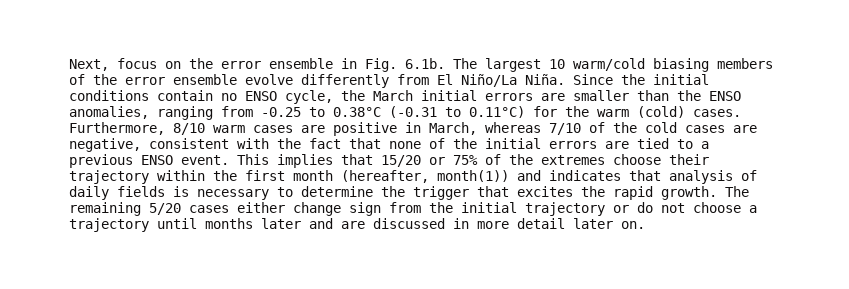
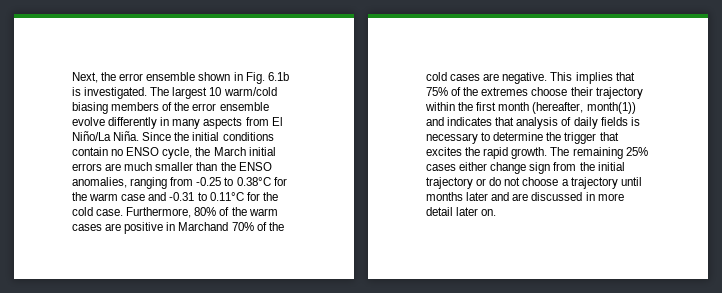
- Next, focus on the error ensemble in Fig. 6.1b. The largest 10 warm/cold biasing members of the error ensemble evolve differently from El Niño/La Niña.
+ Next, the error ensemble shown in Fig. 6.1b is investigated. The largest 10 warm/cold biasing members of the error ensemble evolve differently in many aspects from El Niño/La Niña.
- Since the initial conditions contain no ENSO cycle, the March initial errors are smaller than the ENSO anomalies, ranging from -0.25 to 0.38°C (-0.31 to 0.11°C) for the warm (cold) cases. Furthermore, 8/10 warm cases are positive in March, whereas 7/10 of the cold cases are negative, consistent with the fact that none of the initial errors are tied to a previous ENSO event.
+ Since the initial conditions contain no ENSO cycle, the March initial errors are much smaller than the ENSO anomalies, ranging from -0.25 to 0.38°C for the warm case and -0.31 to 0.11°C for the cold case. Furthermore, 80% of the warm cases are positive in Marchand 70% of the cold cases are negative.
- This implies that 15/20 or 75% of the extremes choose their trajectory within the first month (hereafter, month(1)) and indicates that analysis of daily fields is necessary to determine the trigger that excites the rapid growth.
+ This implies that 75% of the extremes choose their trajectory within the first month (hereafter, month(1)) and indicates that analysis of daily fields is necessary to determine the trigger that excites the rapid growth.
- The remaining 5/20 cases either change sign from the initial trajectory or do not choose a trajectory until months later and are discussed in more detail later on.
+ The remaining 25% cases either change sign from the initial trajectory or do not choose a trajectory until months later and are discussed in more detail later on.

